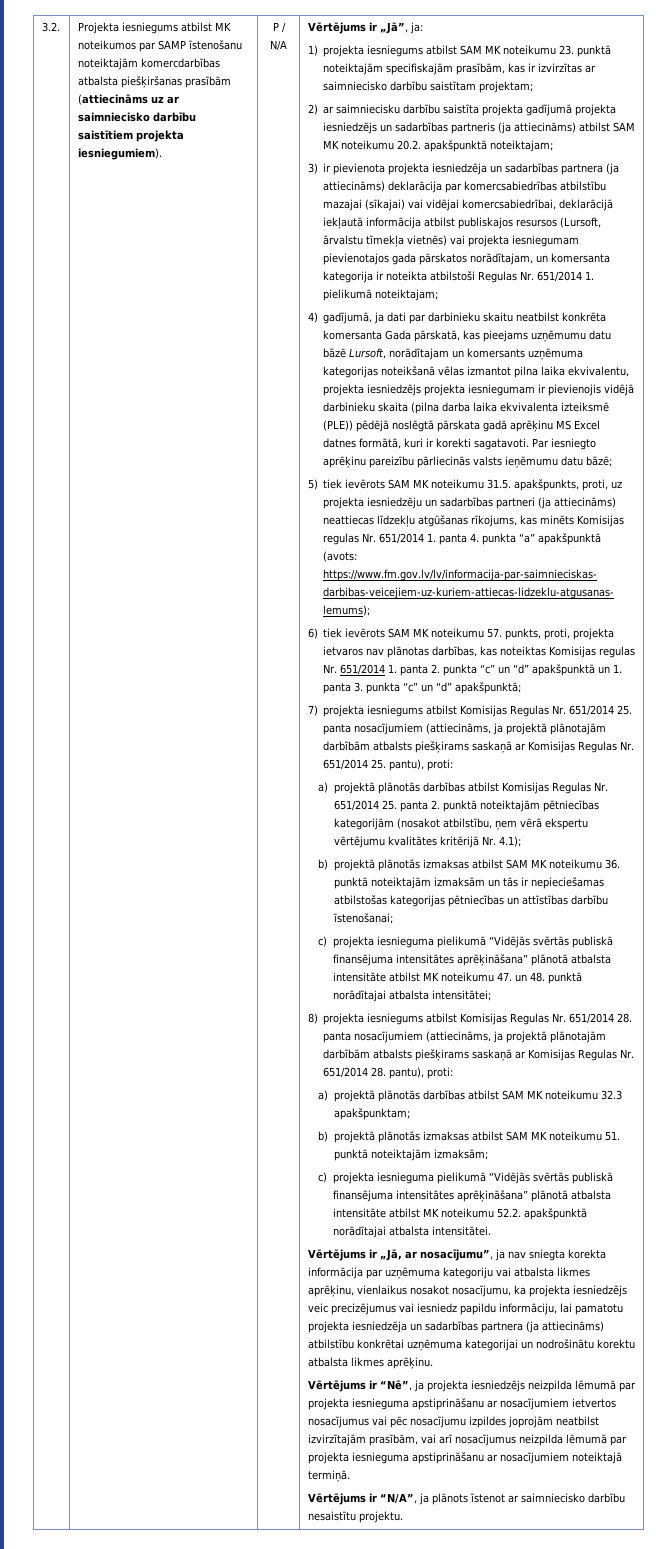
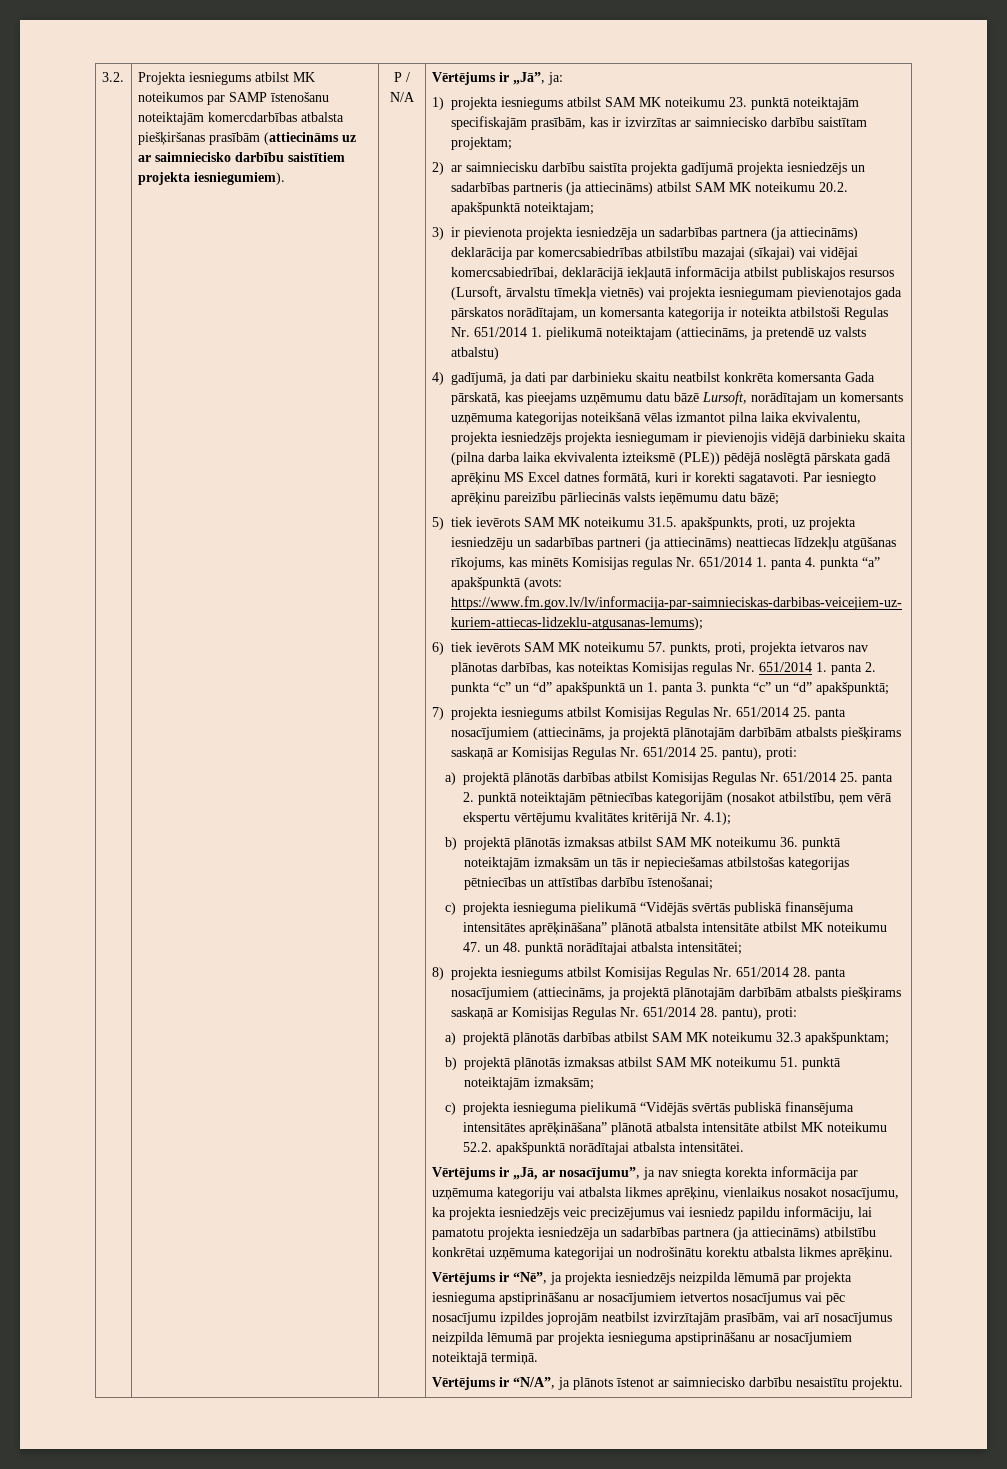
- 3) ir pievienota projekta iesniedzēja un sadarbības partnera (ja attiecināms) deklarācija par komercsabiedrības atbilstību mazajai (sīkajai) vai vidējai komercsabiedrībai, deklarācijā iekļautā informācija atbilst publiskajos resursos (Lursoft, ārvalstu tīmekļa vietnēs) vai projekta iesniegumam pievienotajos gada pārskatos norādītajam, un komersanta kategorija ir noteikta atbilstoši Regulas Nr. 651/2014 1. pielikumā noteiktajam;
+ 3) ir pievienota projekta iesniedzēja un sadarbības partnera (ja attiecināms) deklarācija par komercsabiedrības atbilstību mazajai (sīkajai) vai vidējai komercsabiedrībai, deklarācijā iekļautā informācija atbilst publiskajos resursos (Lursoft, ārvalstu tīmekļa vietnēs) vai projekta iesniegumam pievienotajos gada pārskatos norādītajam, un komersanta kategorija ir noteikta atbilstoši Regulas Nr. 651/2014 1. pielikumā noteiktajam (attiecināms, ja pretendē uz valsts atbalstu)

